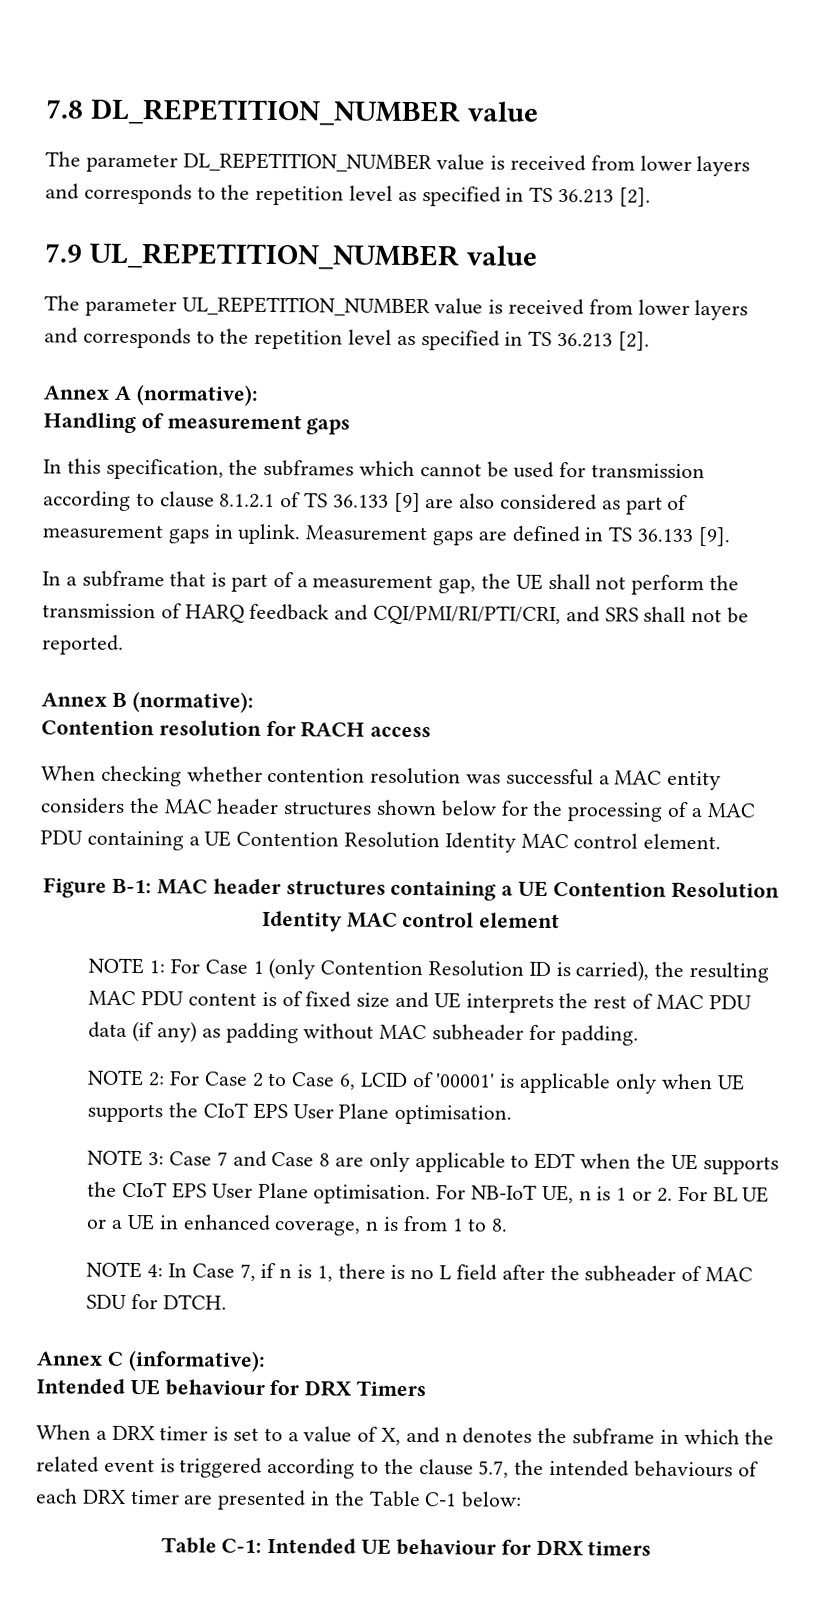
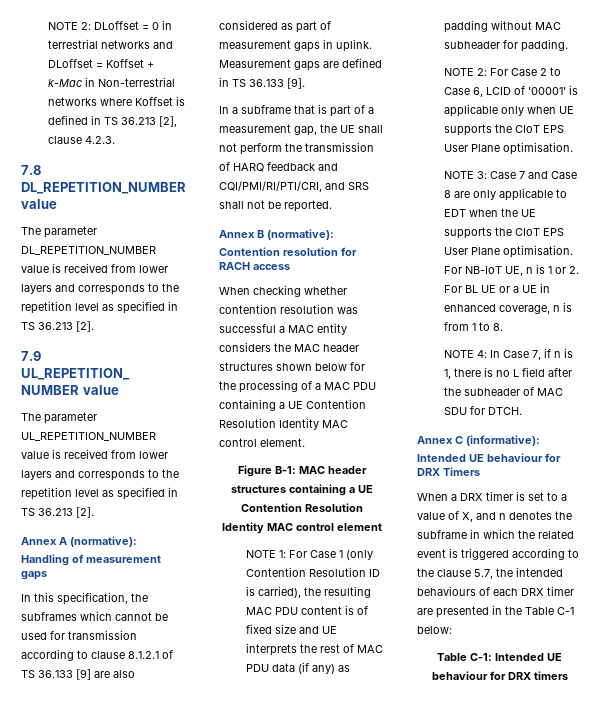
+ NOTE 2: DLoffset = 0 in terrestrial networks and DLoffset = Koffset + k-Mac in Non-terrestrial networks where Koffset is defined in TS 36.213 [2], clause 4.2.3.

